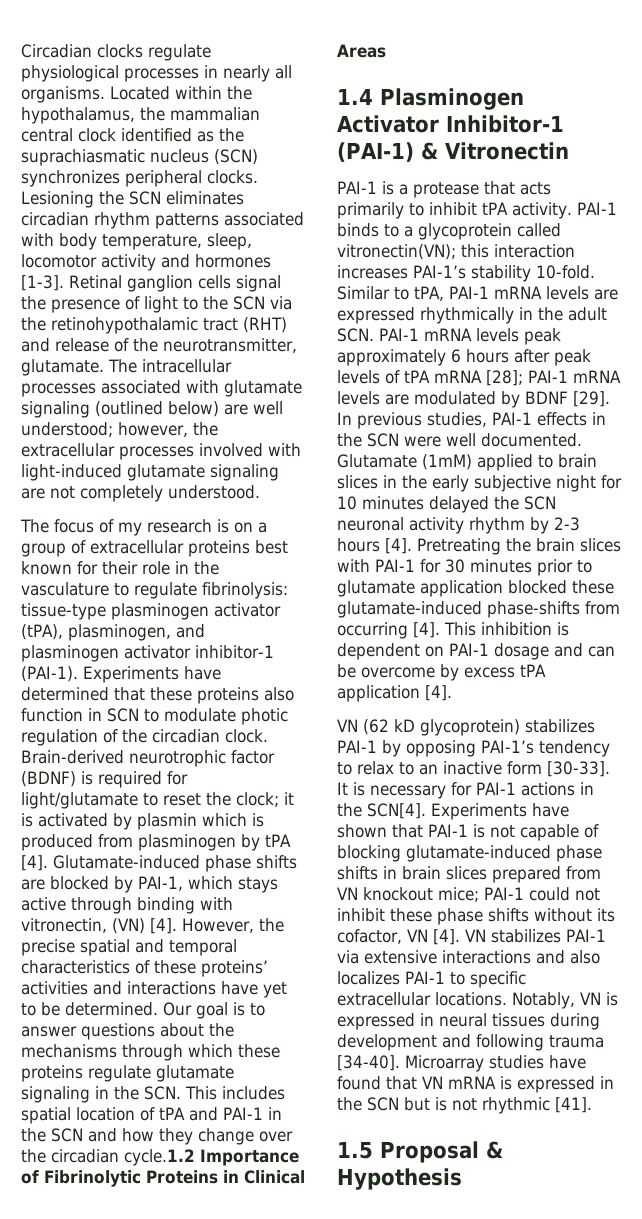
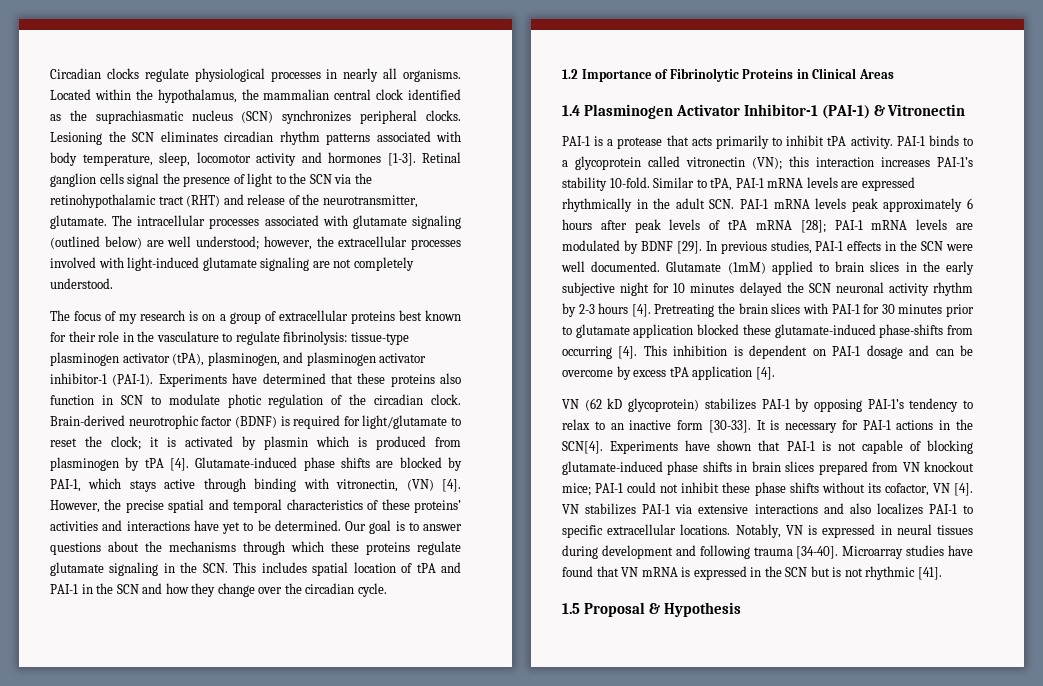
- Our goal is to answer questions about the mechanisms through which these proteins regulate glutamate signaling in the SCN. This includes spatial location of tPA and PAI-1 in the SCN and how they change over the circadian cycle.1.2 Importance of Fibrinolytic Proteins in Clinical Areas
+ Our goal is to answer questions about the mechanisms through which these proteins regulate glutamate signaling in the SCN. This includes spatial location of tPA and PAI-1 in the SCN and how they change over the circadian cycle.
+ 1.2 Importance of Fibrinolytic Proteins in Clinical Areas
- PAI-1 binds to a glycoprotein called vitronectin(VN); this interaction increases PAI-1’s stability 10-fold.
+ PAI-1 binds to a glycoprotein called vitronectin (VN); this interaction increases PAI-1’s stability 10-fold.

